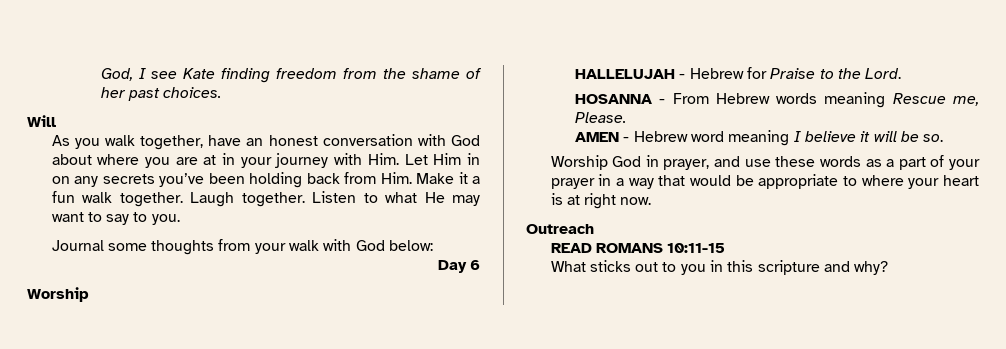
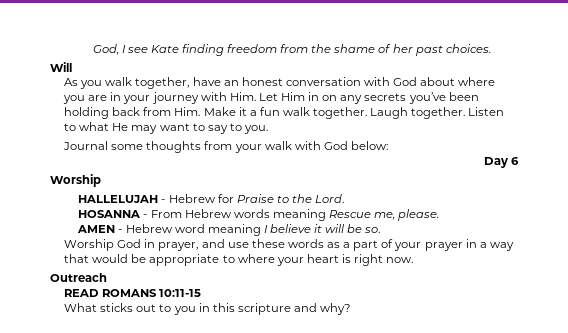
- As you walk together, have an honest conversation with God about where you are at in your journey with Him. Let Him in on any secrets you’ve been holding back from Him. Make it a fun walk together.
+ As you walk together, have an honest conversation with God about where you are in your journey with Him. Let Him in on any secrets you’ve been holding back from Him. Make it a fun walk together.
- HOSANNA - From Hebrew words meaning Rescue me, Please.
+ HOSANNA - From Hebrew words meaning Rescue me, please.
- Worship God in prayer, and use these words as a part of your prayer in a way that would be appropriate to where your heart is at right now.
+ Worship God in prayer, and use these words as a part of your prayer in a way that would be appropriate to where your heart is right now.

